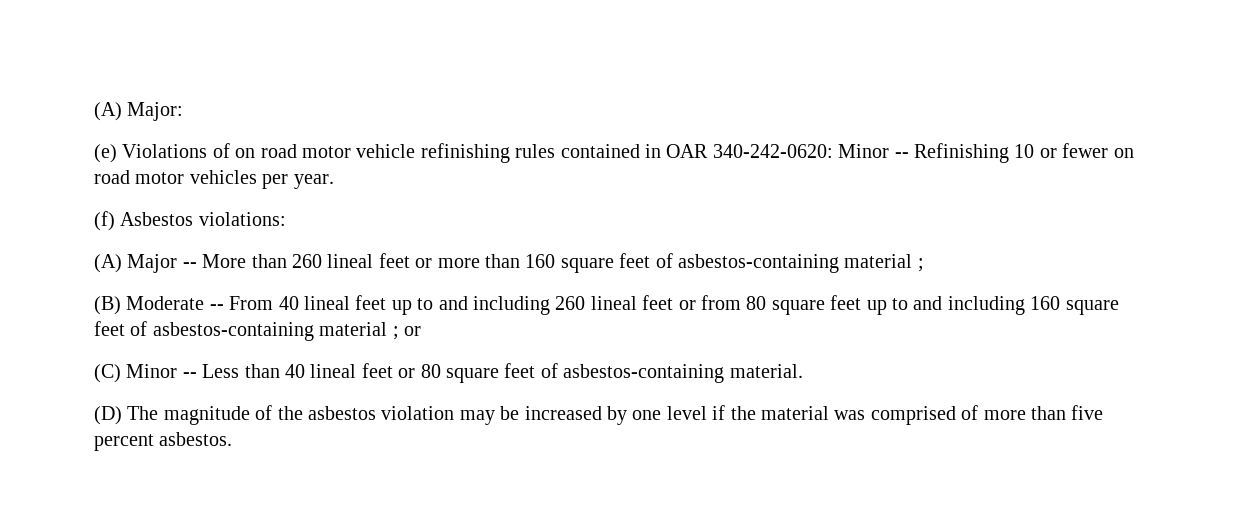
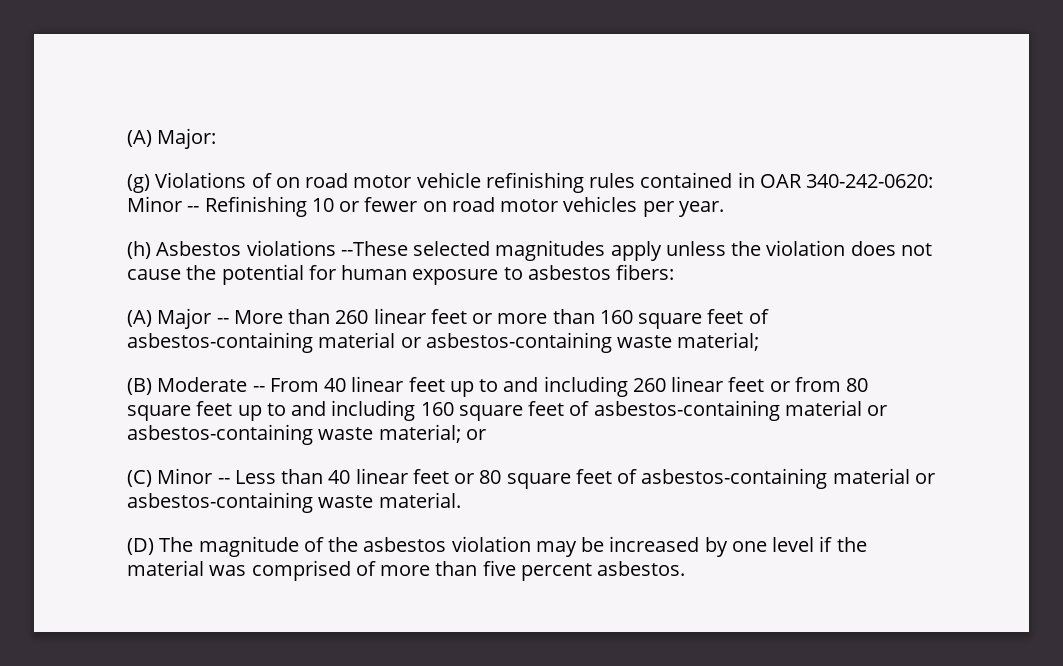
- (e) Violations of on road motor vehicle refinishing rules contained in OAR 340-242-0620: Minor -- Refinishing 10 or fewer on road motor vehicles per year.
+ (g) Violations of on road motor vehicle refinishing rules contained in OAR 340-242-0620: Minor -- Refinishing 10 or fewer on road motor vehicles per year.
- (f) Asbestos violations:
+ (h) Asbestos violations --These selected magnitudes apply unless the violation does not cause the potential for human exposure to asbestos fibers:
- (A) Major -- More than 260 lineal feet or more than 160 square feet of asbestos-containing material ;
+ (A) Major -- More than 260 linear feet or more than 160 square feet of asbestos-containing material or asbestos-containing waste material;
- (B) Moderate -- From 40 lineal feet up to and including 260 lineal feet or from 80 square feet up to and including 160 square feet of asbestos-containing material ; or
+ (B) Moderate -- From 40 linear feet up to and including 260 linear feet or from 80 square feet up to and including 160 square feet of asbestos-containing material or asbestos-containing waste material; or
- (C) Minor -- Less than 40 lineal feet or 80 square feet of asbestos-containing material.
+ (C) Minor -- Less than 40 linear feet or 80 square feet of asbestos-containing material or asbestos-containing waste material.

